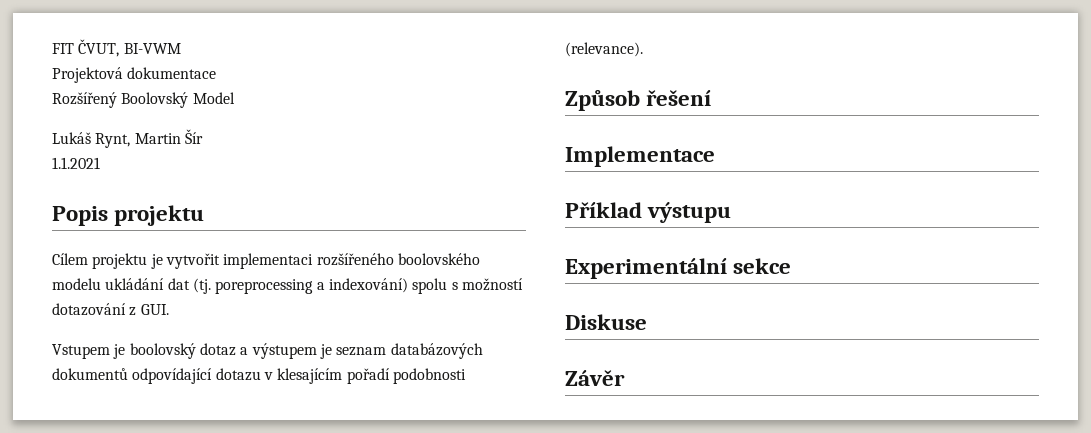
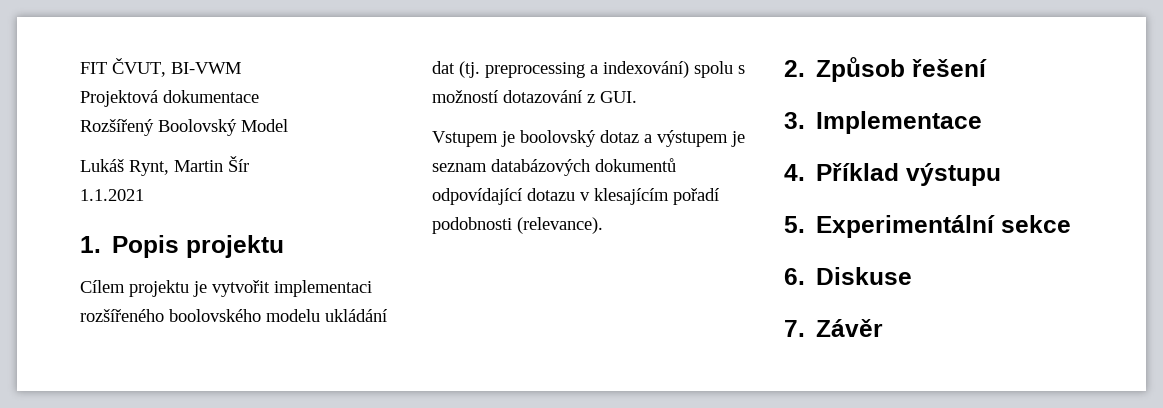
- Popis projektu
+ 1. Popis projektu
- Cílem projektu je vytvořit implementaci rozšířeného boolovského modelu ukládání dat (tj. poreprocessing a indexování) spolu s možností dotazování z GUI.
+ Cílem projektu je vytvořit implementaci rozšířeného boolovského modelu ukládání dat (tj. preprocessing a indexování) spolu s možností dotazování z GUI.
- Způsob řešení
+ 2. Způsob řešení
- Implementace
+ 3. Implementace
- Příklad výstupu
+ 4. Příklad výstupu
- Experimentální sekce
+ 5. Experimentální sekce
- Diskuse
+ 6. Diskuse
- Závěr
+ 7. Závěr

